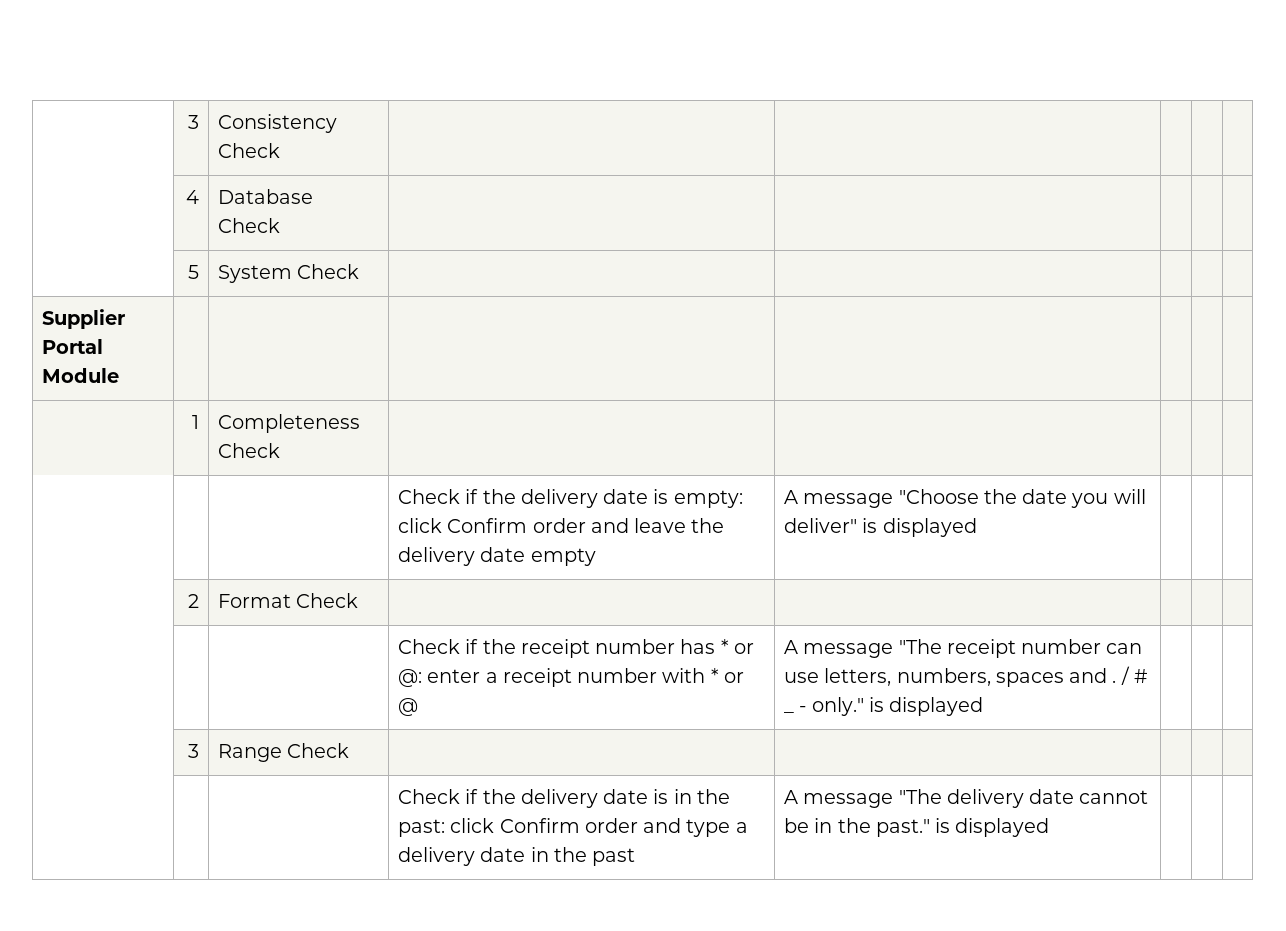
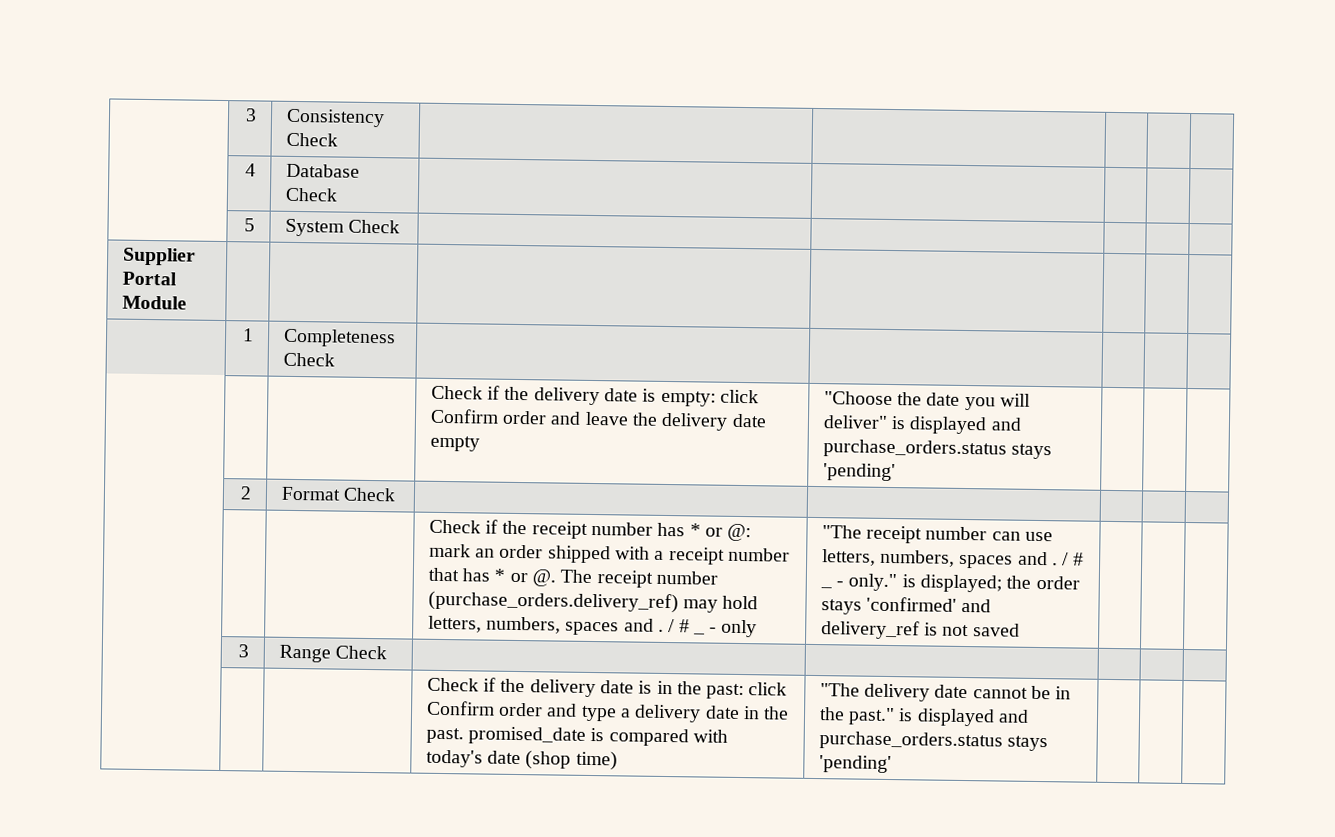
- | | | Check if the delivery date is empty: click Confirm order and leave the delivery date empty | A message "Choose the date you will deliver" is displayed | | |
+ | | | Check if the delivery date is empty: click Confirm order and leave the delivery date empty | "Choose the date you will deliver" is displayed and purchase_orders.status stays 'pending' | | |
- Check if the receipt number has * or @: enter a receipt number with * or @ | A message "The receipt number can use letters, numbers, spaces and .
+ Check if the receipt number has * or @: mark an order shipped with a receipt number that has * or @. The receipt number (purchase_orders.delivery_ref) may hold letters, numbers, spaces and . / # _ - only | "The receipt number can use letters, numbers, spaces and .
- / # _ - only." is displayed
+ / # _ - only." is displayed; the order stays 'confirmed' and delivery_ref is not saved
- Check if the delivery date is in the past: click Confirm order and type a delivery date in the past | A message "The delivery date cannot be in the past." is displayed
+ Check if the delivery date is in the past: click Confirm order and type a delivery date in the past. promised_date is compared with today's date (shop time) | "The delivery date cannot be in the past." is displayed and purchase_orders.status stays 'pending'

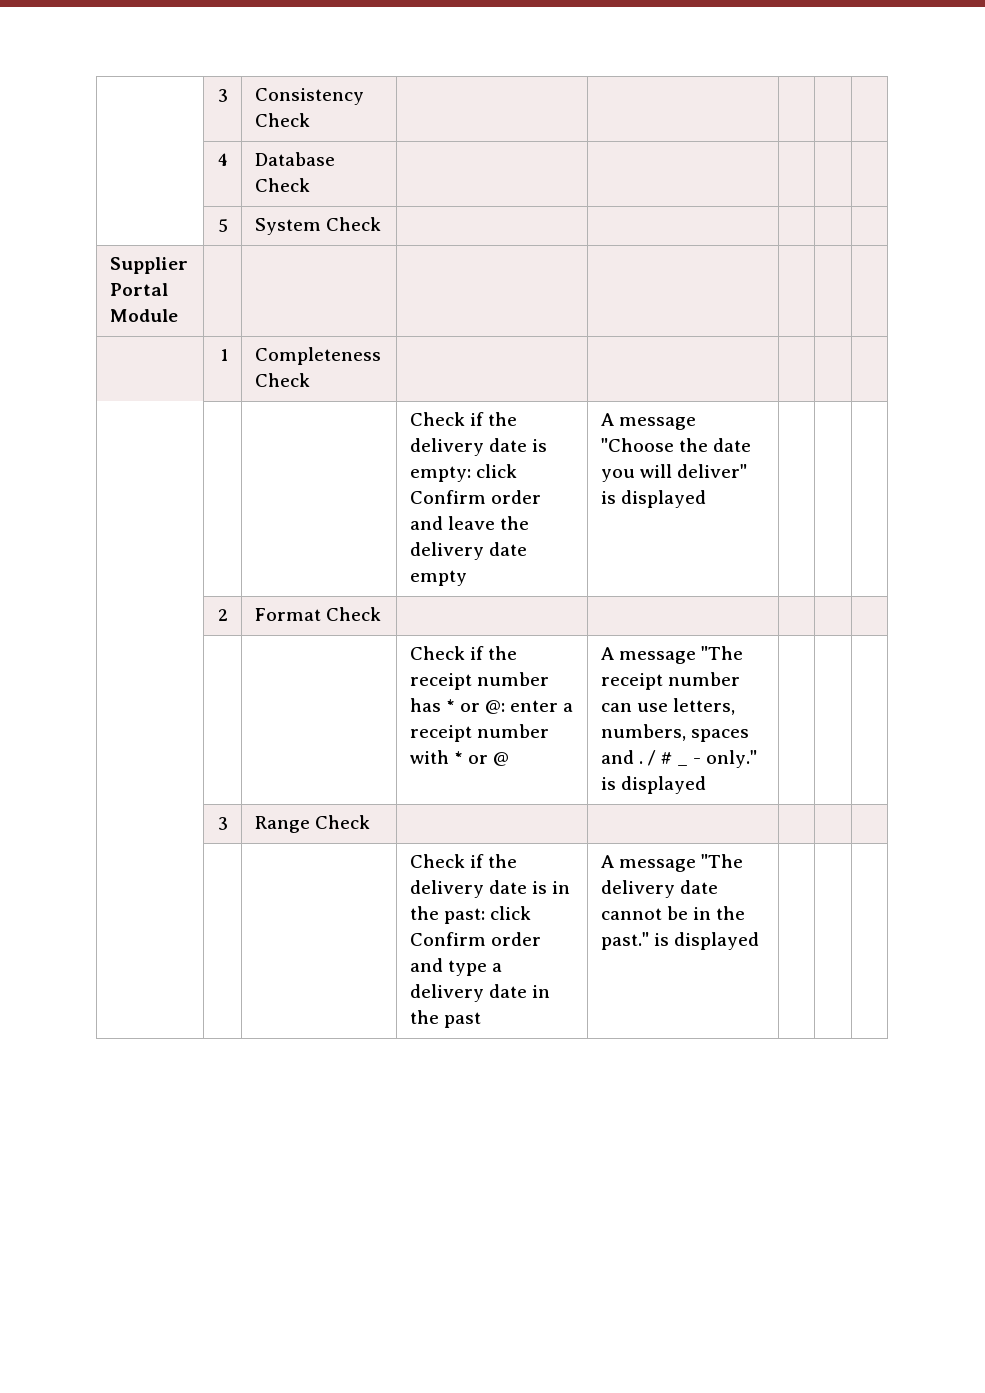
- | | | Check if the delivery date is empty: click Confirm order and leave the delivery date empty | "Choose the date you will deliver" is displayed and purchase_orders.status stays 'pending' | | |
+ | | | Check if the delivery date is empty: click Confirm order and leave the delivery date empty | A message "Choose the date you will deliver" is displayed | | |
- Check if the receipt number has * or @: mark an order shipped with a receipt number that has * or @. The receipt number (purchase_orders.delivery_ref) may hold letters, numbers, spaces and . / # _ - only | "The receipt number can use letters, numbers, spaces and .
+ Check if the receipt number has * or @: enter a receipt number with * or @ | A message "The receipt number can use letters, numbers, spaces and .
- / # _ - only." is displayed; the order stays 'confirmed' and delivery_ref is not saved
+ / # _ - only." is displayed
- Check if the delivery date is in the past: click Confirm order and type a delivery date in the past. promised_date is compared with today's date (shop time) | "The delivery date cannot be in the past." is displayed and purchase_orders.status stays 'pending'
+ Check if the delivery date is in the past: click Confirm order and type a delivery date in the past | A message "The delivery date cannot be in the past." is displayed

